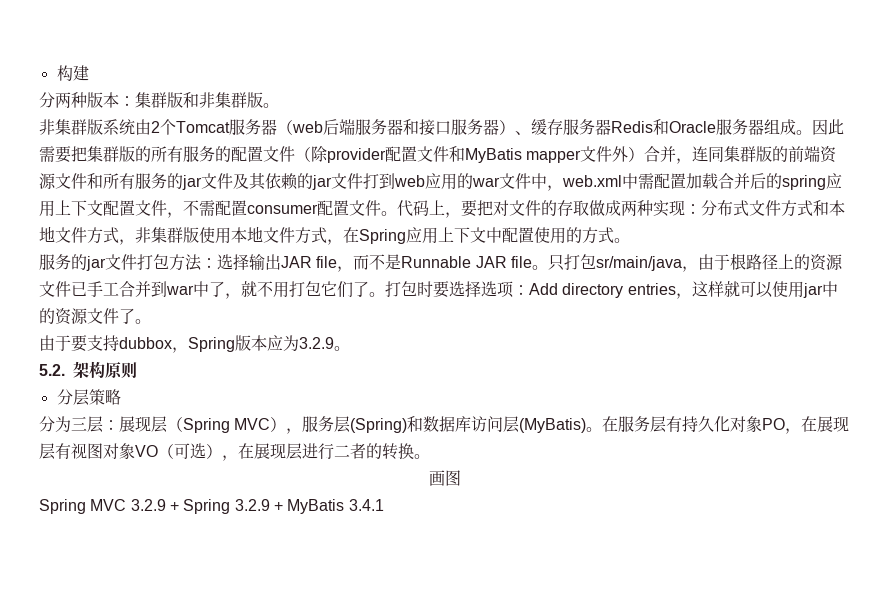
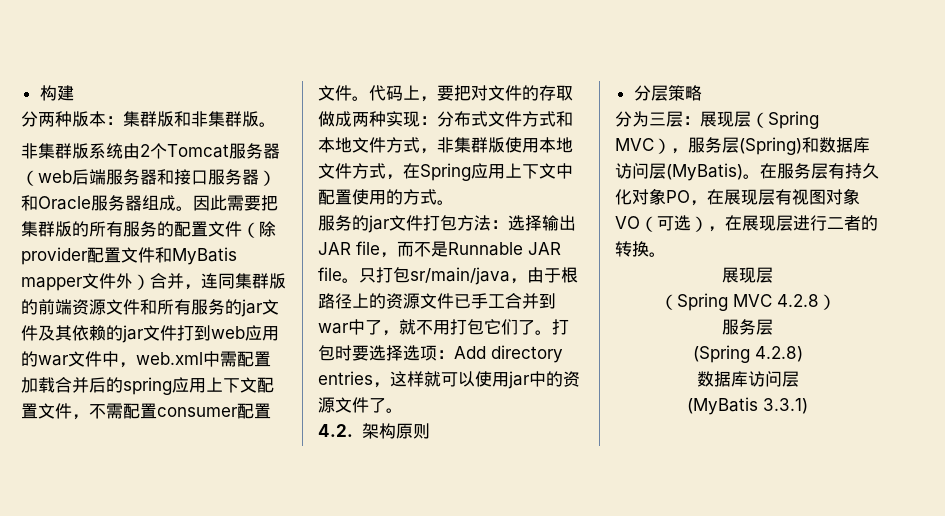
- 非集群版系统由2个Tomcat服务器（web后端服务器和接口服务器）、缓存服务器Redis和Oracle服务器组成。
+ 非集群版系统由2个Tomcat服务器（web后端服务器和接口服务器）和Oracle服务器组成。
- 由于要支持dubbox，Spring版本应为3.2.9。
- 5.2.架构原则
+ 4.2.架构原则
  在服务层有持久化对象PO，在展现层有视图对象VO（可选），在展现层进行二者的转换。
- 画图
- Spring MVC 3.2.9 + Spring 3.2.9 + MyBatis 3.4.1
+ 展现层
+ （Spring MVC 4.2.8）
+ 服务层
+ (Spring 4.2.8)
+ 数据库访问层
+ (MyBatis 3.3.1)

